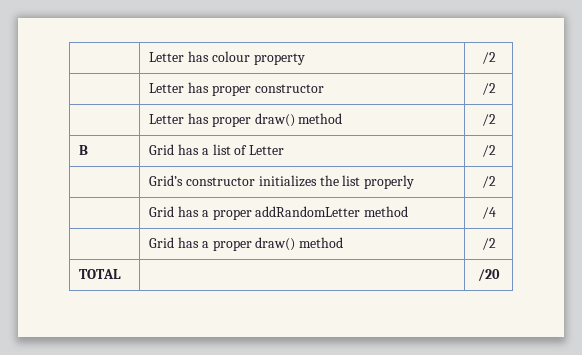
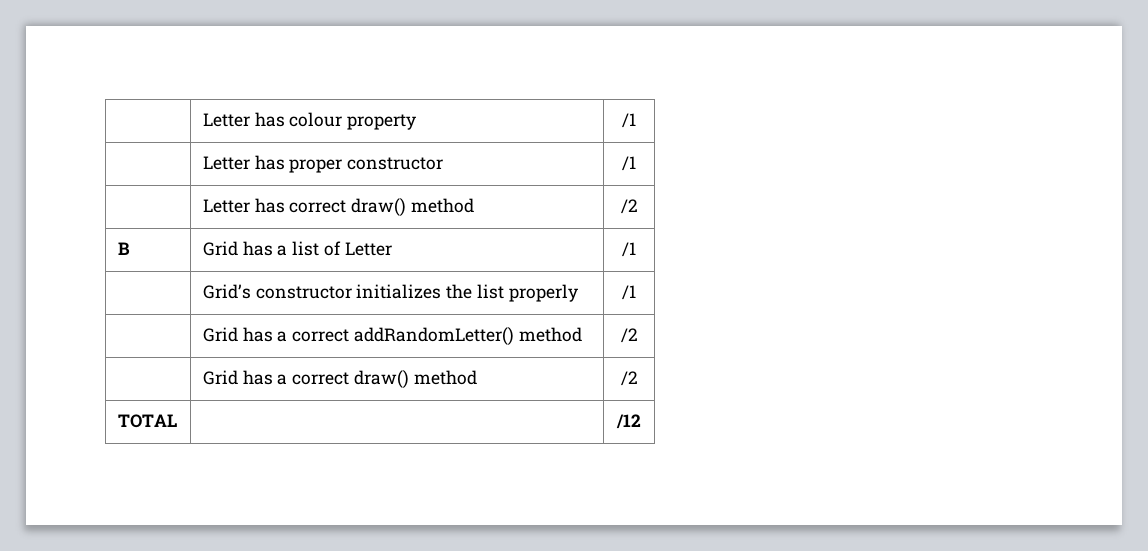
- | Letter has colour property | /2
+ | Letter has colour property | /1
- | Letter has proper constructor | /2
- | Letter has proper draw() method | /2
+ | Letter has proper constructor | /1
+ | Letter has correct draw() method | /2
- B | Grid has a list of Letter | /2
+ B | Grid has a list of Letter | /1
- | Grid’s constructor initializes the list properly | /2
- | Grid has a proper addRandomLetter method | /4
- | Grid has a proper draw() method | /2
+ | Grid’s constructor initializes the list properly | /1
+ | Grid has a correct addRandomLetter() method | /2
+ | Grid has a correct draw() method | /2
- TOTAL | | /20
+ TOTAL | | /12

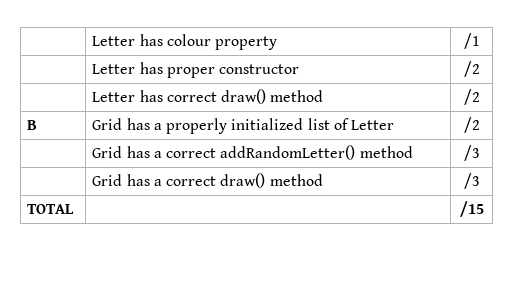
- | Letter has proper constructor | /1
+ | Letter has proper constructor | /2
- B | Grid has a list of Letter | /1
- | Grid’s constructor initializes the list properly | /1
+ B | Grid has a properly initialized list of Letter | /2
- | Grid has a correct addRandomLetter() method | /2
+ | Grid has a correct addRandomLetter() method | /3
- | Grid has a correct draw() method | /2
+ | Grid has a correct draw() method | /3
- TOTAL | | /12
+ TOTAL | | /15

